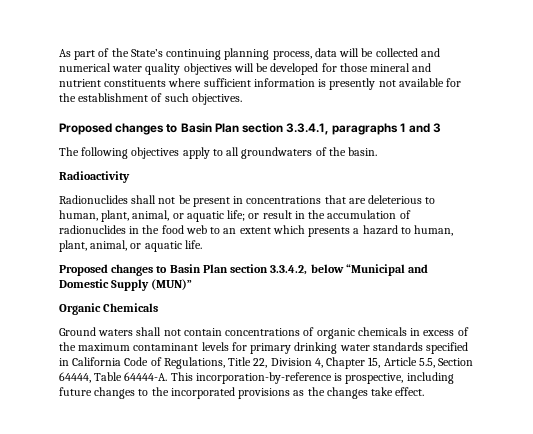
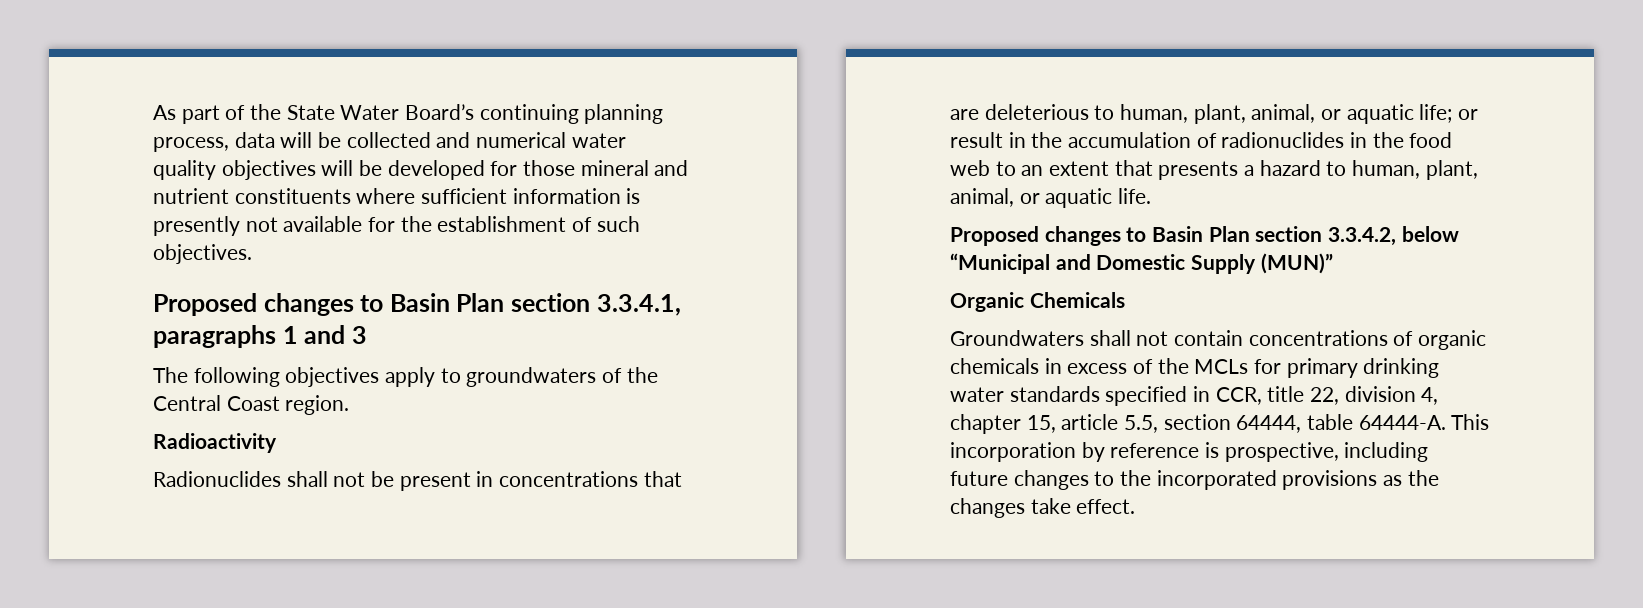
- As part of the State’s continuing planning process, data will be collected and numerical water quality objectives will be developed for those mineral and nutrient constituents where sufficient information is presently not available for the establishment of such objectives.
+ As part of the State Water Board’s continuing planning process, data will be collected and numerical water quality objectives will be developed for those mineral and nutrient constituents where sufficient information is presently not available for the establishment of such objectives.
- The following objectives apply to all groundwaters of the basin.
+ The following objectives apply to groundwaters of the Central Coast region.
- Radionuclides shall not be present in concentrations that are deleterious to human, plant, animal, or aquatic life; or result in the accumulation of radionuclides in the food web to an extent which presents a hazard to human, plant, animal, or aquatic life.
+ Radionuclides shall not be present in concentrations that are deleterious to human, plant, animal, or aquatic life; or result in the accumulation of radionuclides in the food web to an extent that presents a hazard to human, plant, animal, or aquatic life.
- Ground waters shall not contain concentrations of organic chemicals in excess of the maximum contaminant levels for primary drinking water standards specified in California Code of Regulations, Title 22, Division 4, Chapter 15, Article 5.5, Section 64444, Table 64444-A. This incorporation-by-reference is prospective, including future changes to the incorporated provisions as the changes take effect.
+ Groundwaters shall not contain concentrations of organic chemicals in excess of the MCLs for primary drinking water standards specified in CCR, title 22, division 4, chapter 15, article 5.5, section 64444, table 64444-A. This incorporation by reference is prospective, including future changes to the incorporated provisions as the changes take effect.

